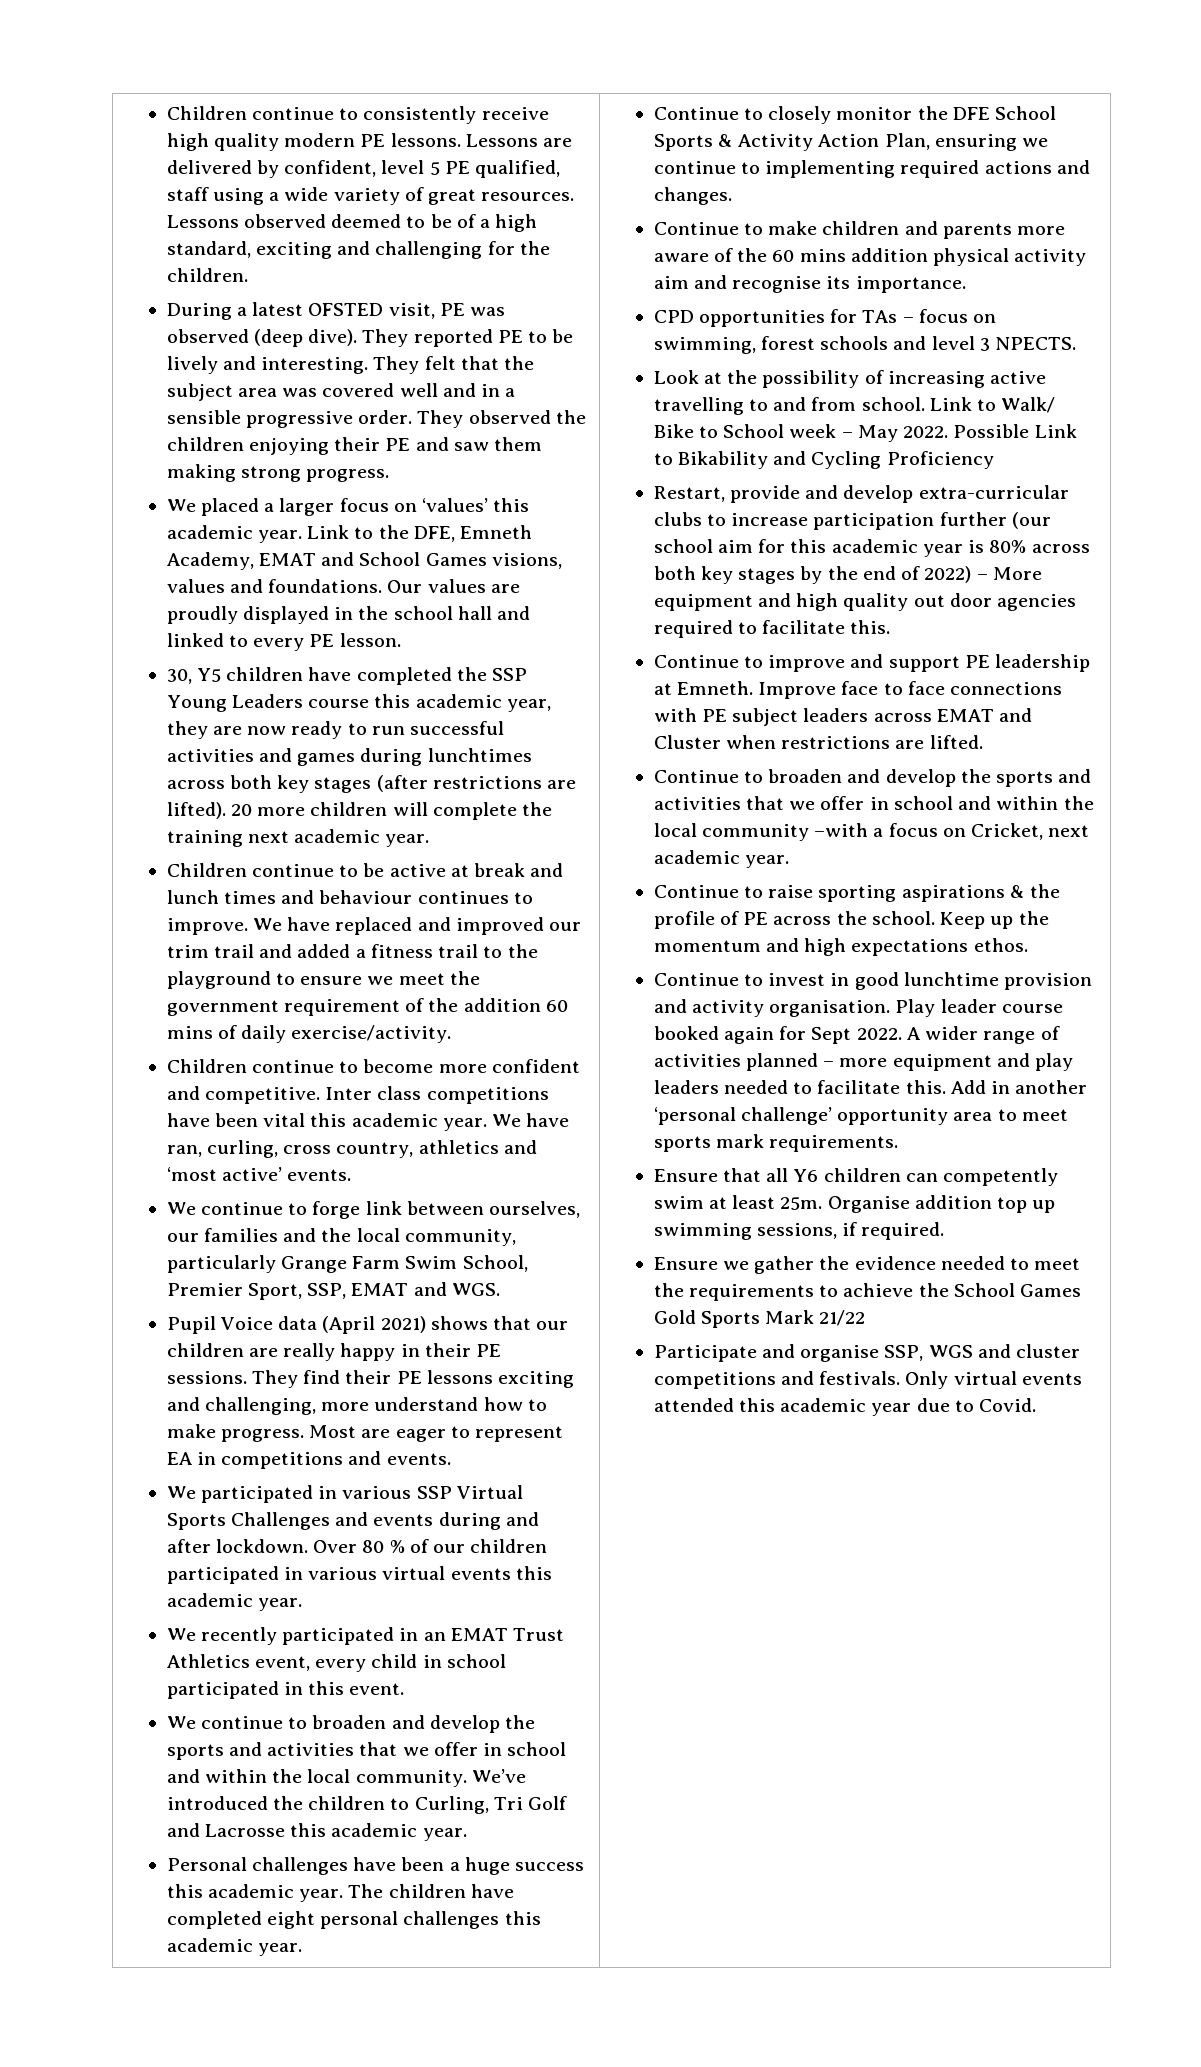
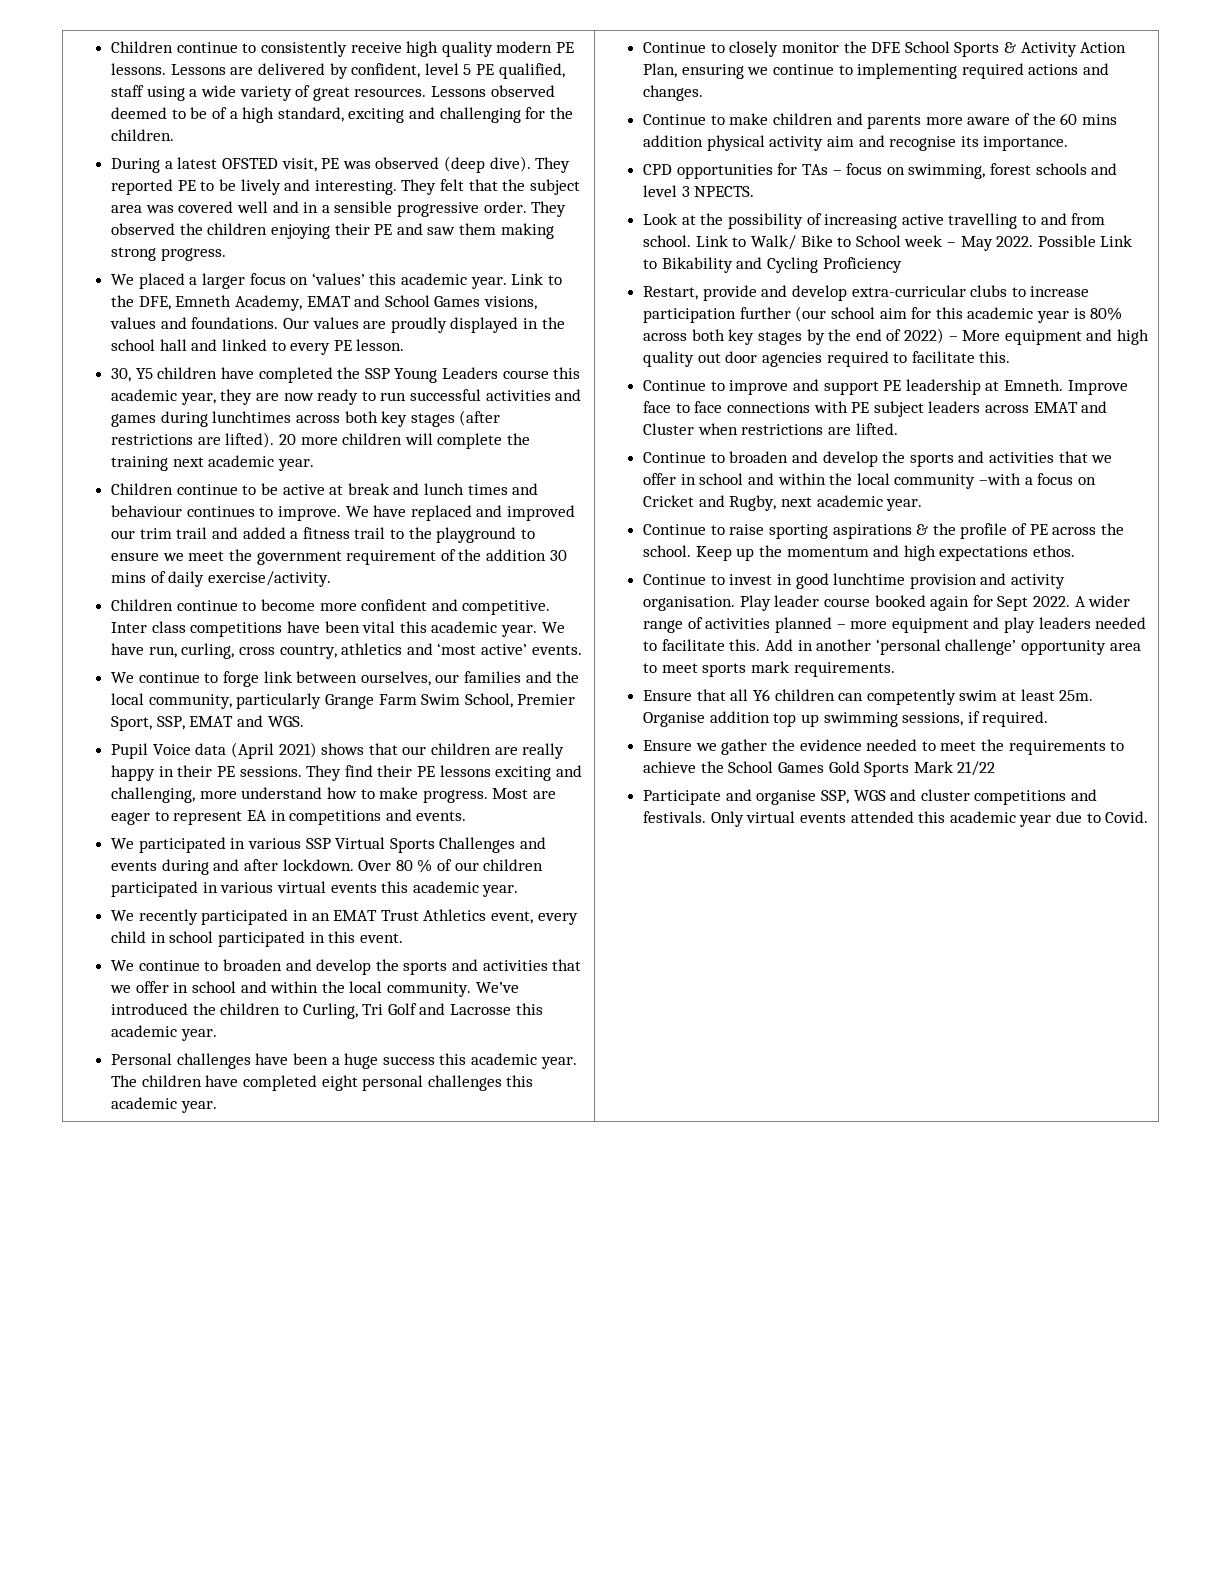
- We have replaced and improved our trim trail and added a fitness trail to the playground to ensure we meet the government requirement of the addition 60 mins of daily exercise/activity.
+ We have replaced and improved our trim trail and added a fitness trail to the playground to ensure we meet the government requirement of the addition 30 mins of daily exercise/activity.
- We have ran, curling, cross country, athletics and ‘most active’ events.
+ We have run, curling, cross country, athletics and ‘most active’ events.
- Continue to broaden and develop the sports and activities that we offer in school and within the local community –with a focus on Cricket, next academic year.
+ Continue to broaden and develop the sports and activities that we offer in school and within the local community –with a focus on Cricket and Rugby, next academic year.

